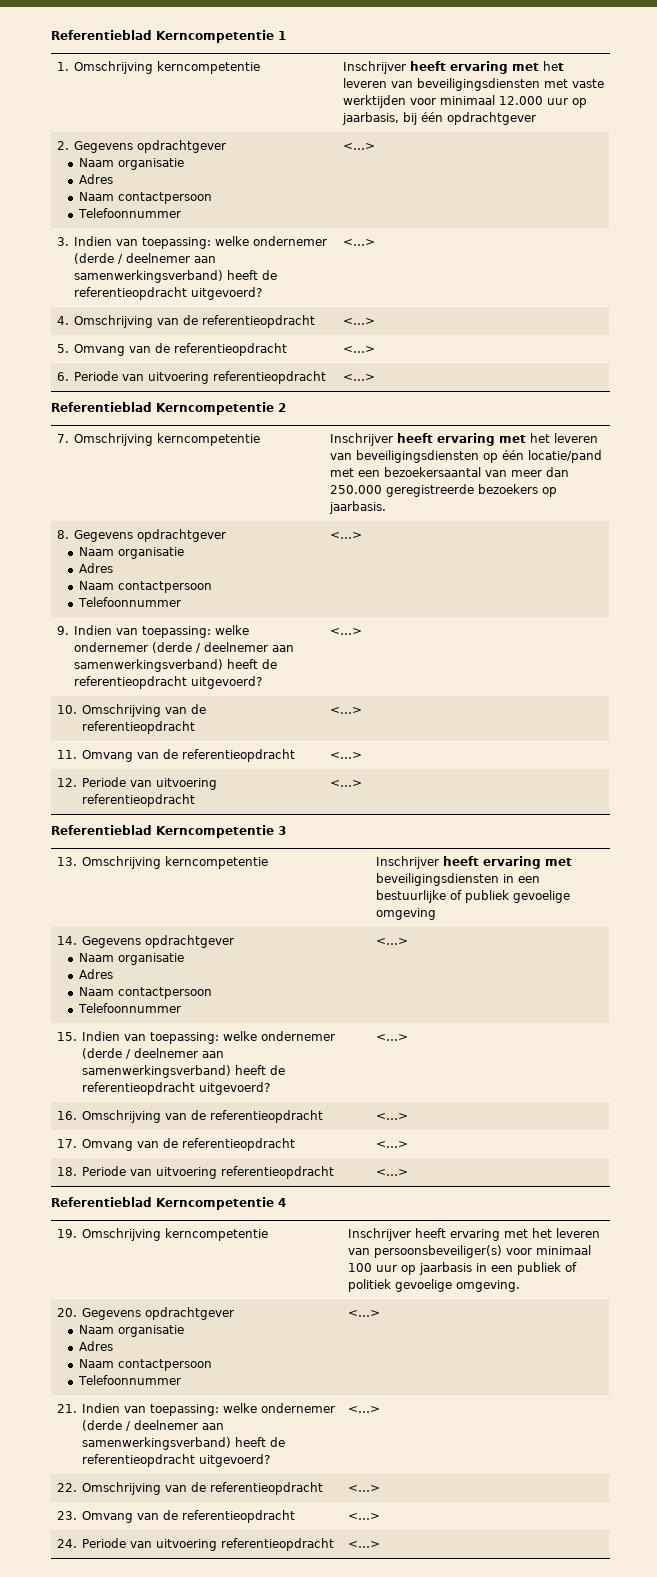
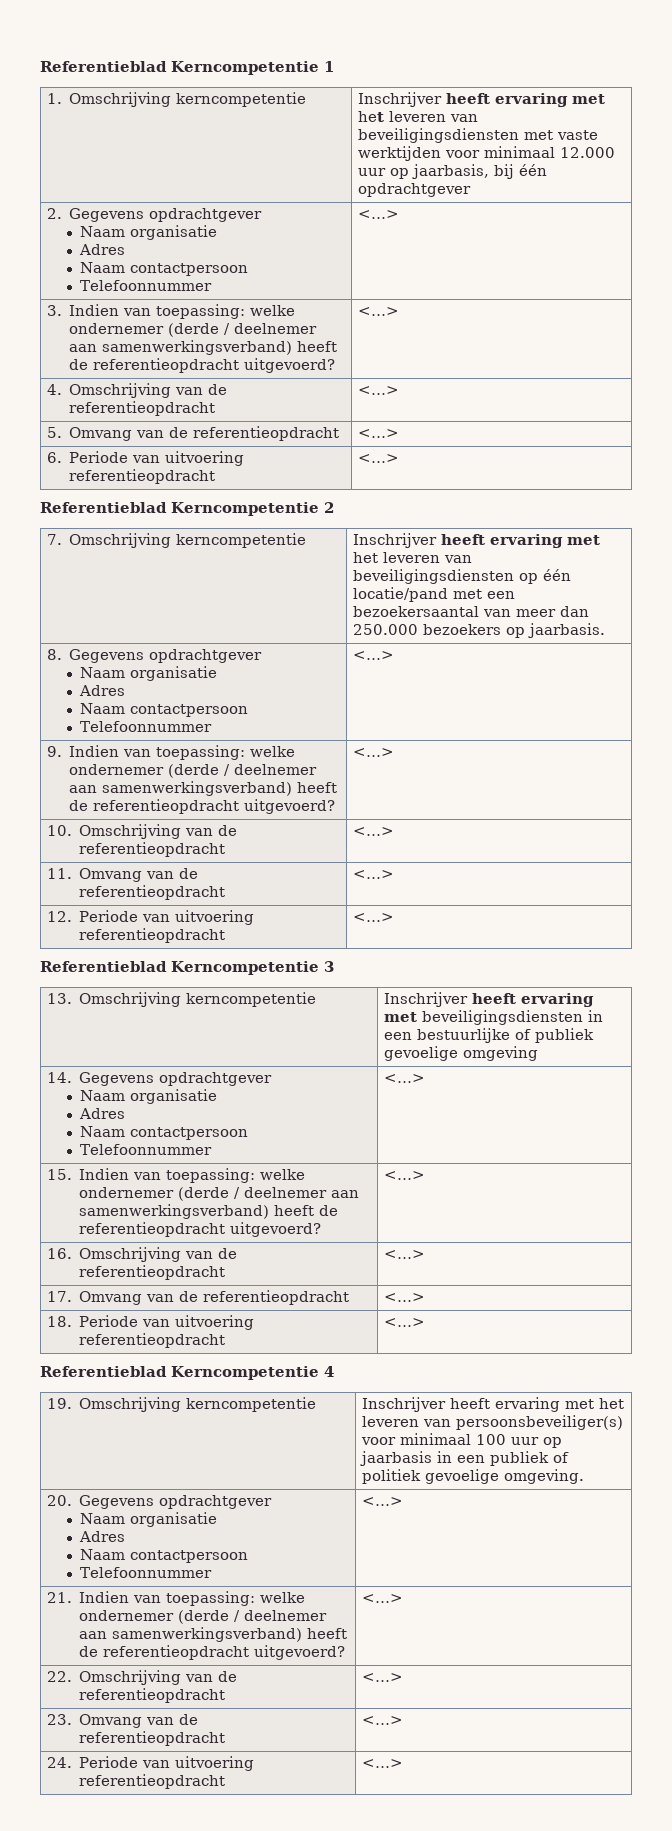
- 7. Omschrijving kerncompetentie | Inschrijver heeft ervaring met het leveren van beveiligingsdiensten op één locatie/pand met een bezoekersaantal van meer dan 250.000 geregistreerde bezoekers op jaarbasis.
+ 7. Omschrijving kerncompetentie | Inschrijver heeft ervaring met het leveren van beveiligingsdiensten op één locatie/pand met een bezoekersaantal van meer dan 250.000 bezoekers op jaarbasis.

